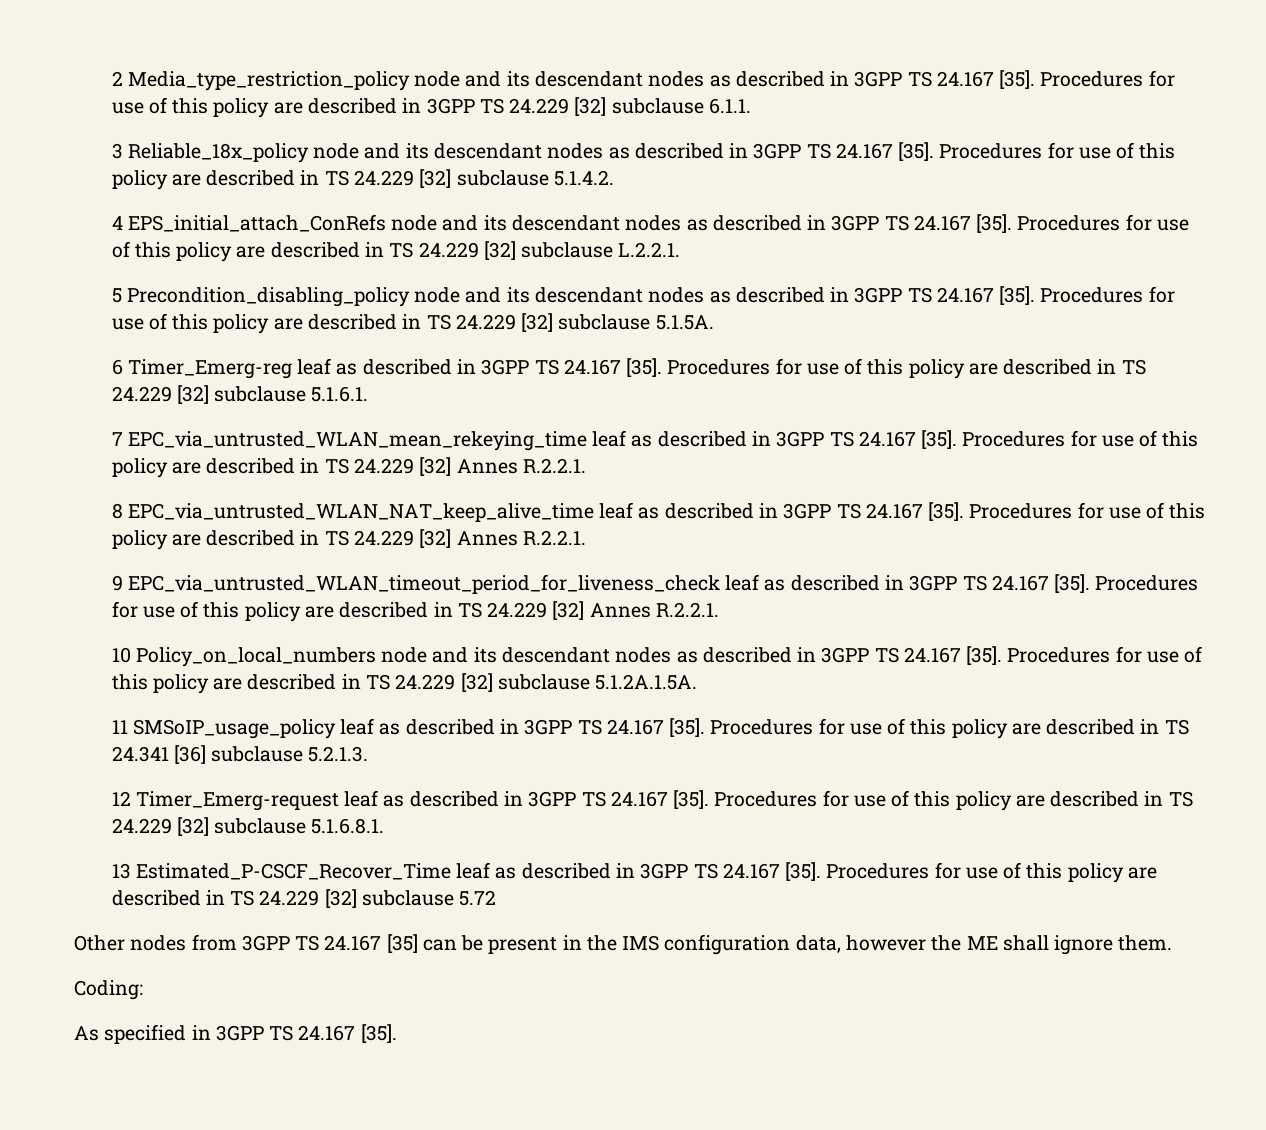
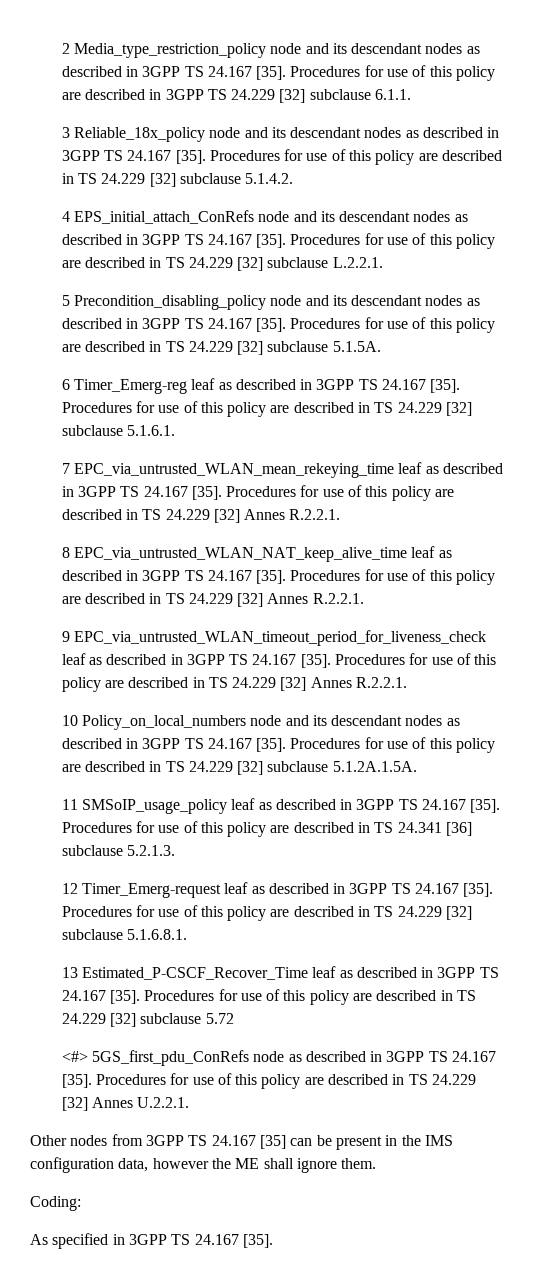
+ <#> 5GS_first_pdu_ConRefs node as described in 3GPP TS 24.167 [35]. Procedures for use of this policy are described in TS 24.229 [32] Annes U.2.2.1.

